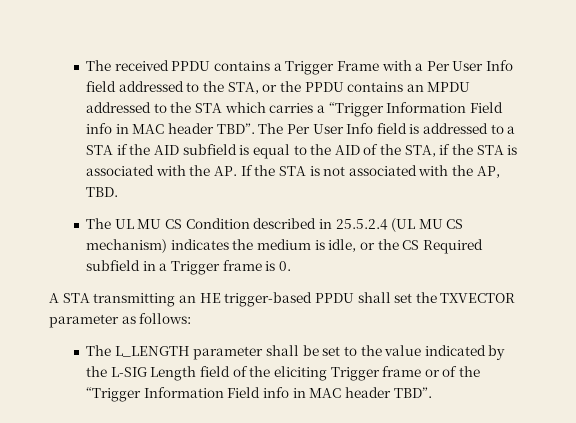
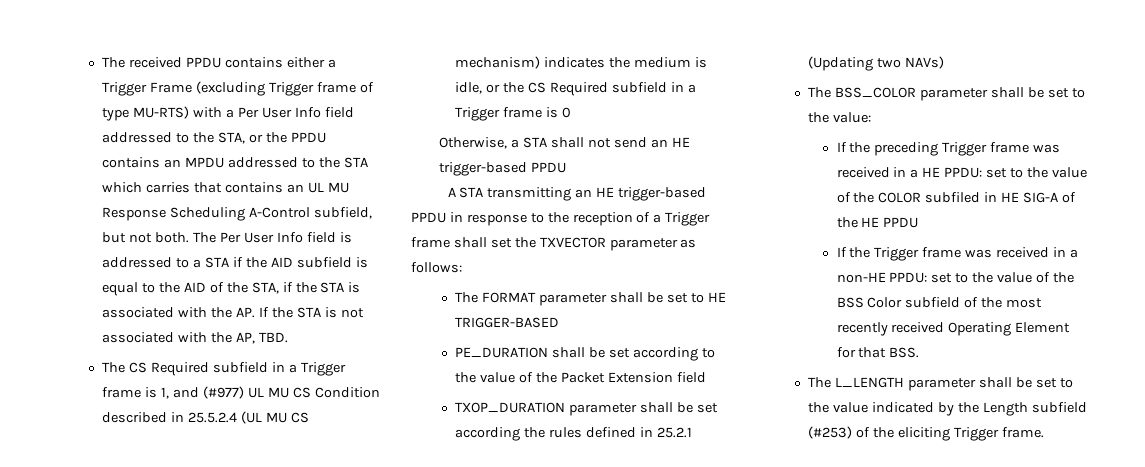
- The received PPDU contains a Trigger Frame with a Per User Info field addressed to the STA, or the PPDU contains an MPDU addressed to the STA which carries a “Trigger Information Field info in MAC header TBD”.
+ The received PPDU contains either a Trigger Frame (excluding Trigger frame of type MU-RTS) with a Per User Info field addressed to the STA, or the PPDU contains an MPDU addressed to the STA which carries that contains an UL MU Response Scheduling A-Control subfield, but not both.
- The UL MU CS Condition described in 25.5.2.4 (UL MU CS mechanism) indicates the medium is idle, or the CS Required subfield in a Trigger frame is 0.
+ The CS Required subfield in a Trigger frame is 1, and (#977) UL MU CS Condition described in 25.5.2.4 (UL MU CS mechanism) indicates the medium is idle, or the CS Required subfield in a Trigger frame is 0
+ Otherwise, a STA shall not send an HE trigger-based PPDU
- A STA transmitting an HE trigger-based PPDU shall set the TXVECTOR parameter as follows:
+ A STA transmitting an HE trigger-based PPDU in response to the reception of a Trigger frame shall set the TXVECTOR parameter as follows:
+ The FORMAT parameter shall be set to HE TRIGGER-BASED
+ PE_DURATION shall be set according to the value of the Packet Extension field
+ TXOP_DURATION parameter shall be set according the rules defined in 25.2.1 (Updating two NAVs)
+ The BSS_COLOR parameter shall be set to the value:
+ If the preceding Trigger frame was received in a HE PPDU: set to the value of the COLOR subfiled in HE SIG-A of the HE PPDU
+ If the Trigger frame was received in a non-HE PPDU: set to the value of the BSS Color subfield of the most recently received Operating Element for that BSS.
- The L_LENGTH parameter shall be set to the value indicated by the L-SIG Length field of the eliciting Trigger frame or of the “Trigger Information Field info in MAC header TBD”.
+ The L_LENGTH parameter shall be set to the value indicated by the Length subfield (#253) of the eliciting Trigger frame.

